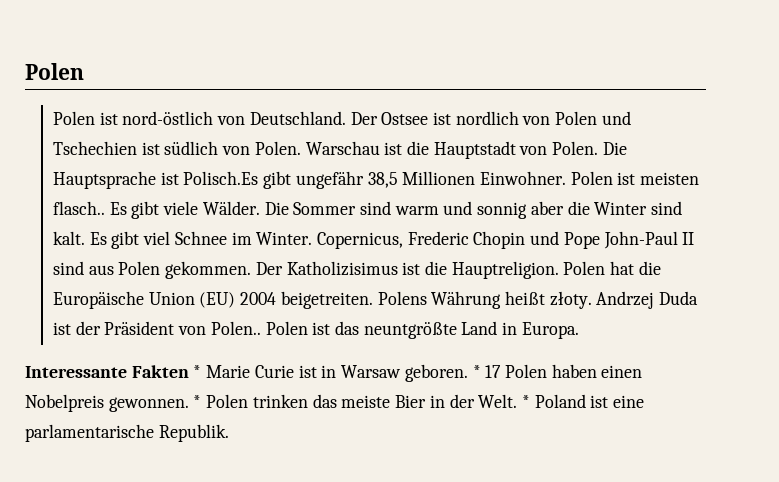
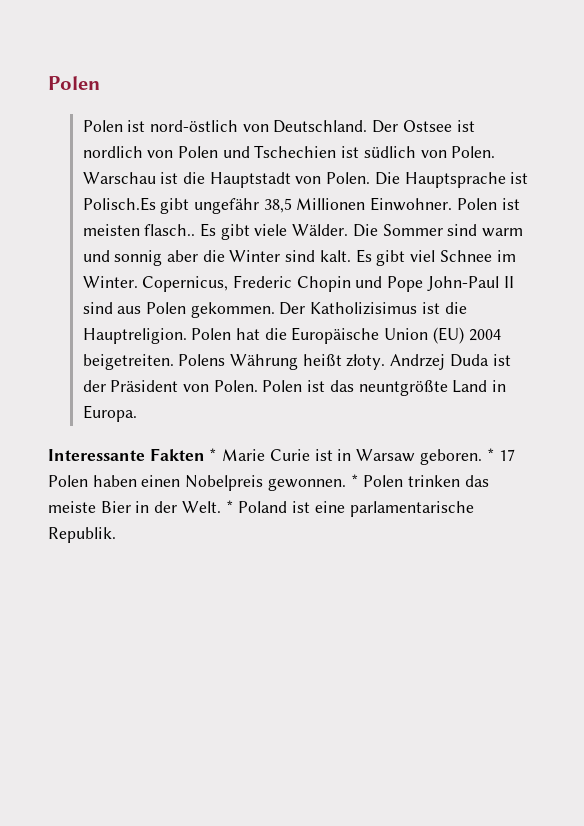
- Andrzej Duda ist der Präsident von Polen..
+ Andrzej Duda ist der Präsident von Polen.

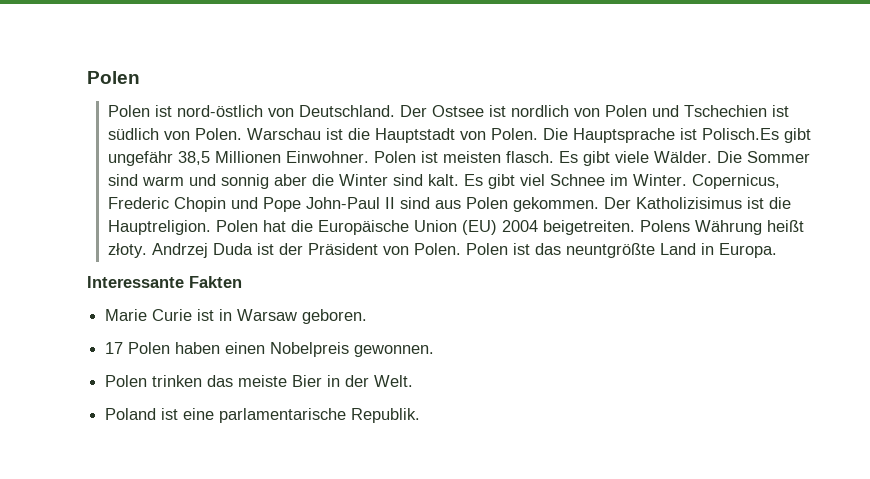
- Polen ist meisten flasch..
+ Polen ist meisten flasch.
- Interessante Fakten * Marie Curie ist in Warsaw geboren. * 17 Polen haben einen Nobelpreis gewonnen. * Polen trinken das meiste Bier in der Welt. * Poland ist eine parlamentarische Republik.
+ Interessante Fakten
+ Marie Curie ist in Warsaw geboren.
+ 17 Polen haben einen Nobelpreis gewonnen.
+ Polen trinken das meiste Bier in der Welt.
+ Poland ist eine parlamentarische Republik.

